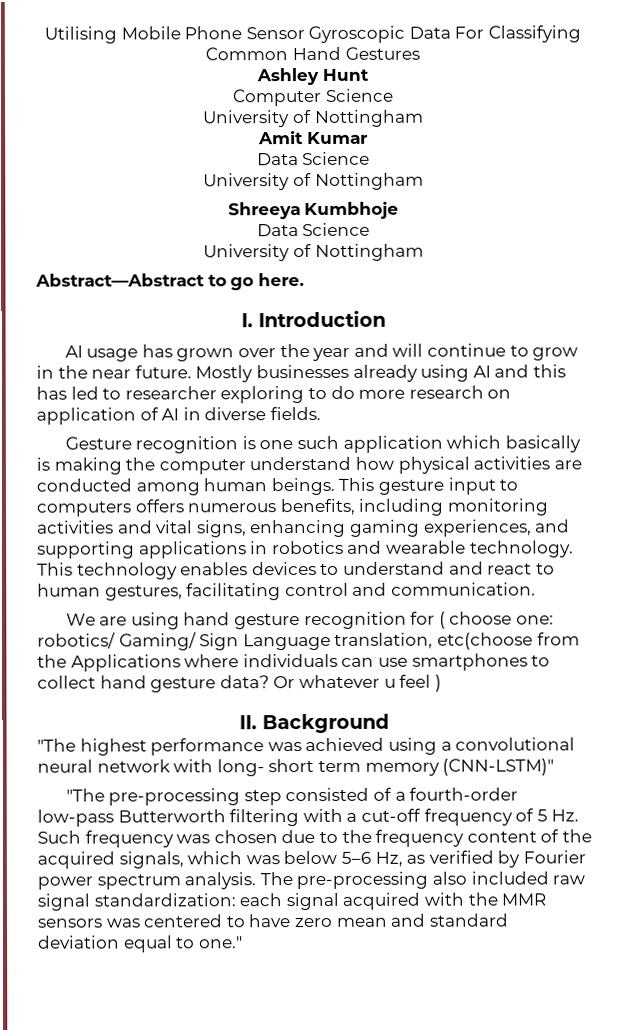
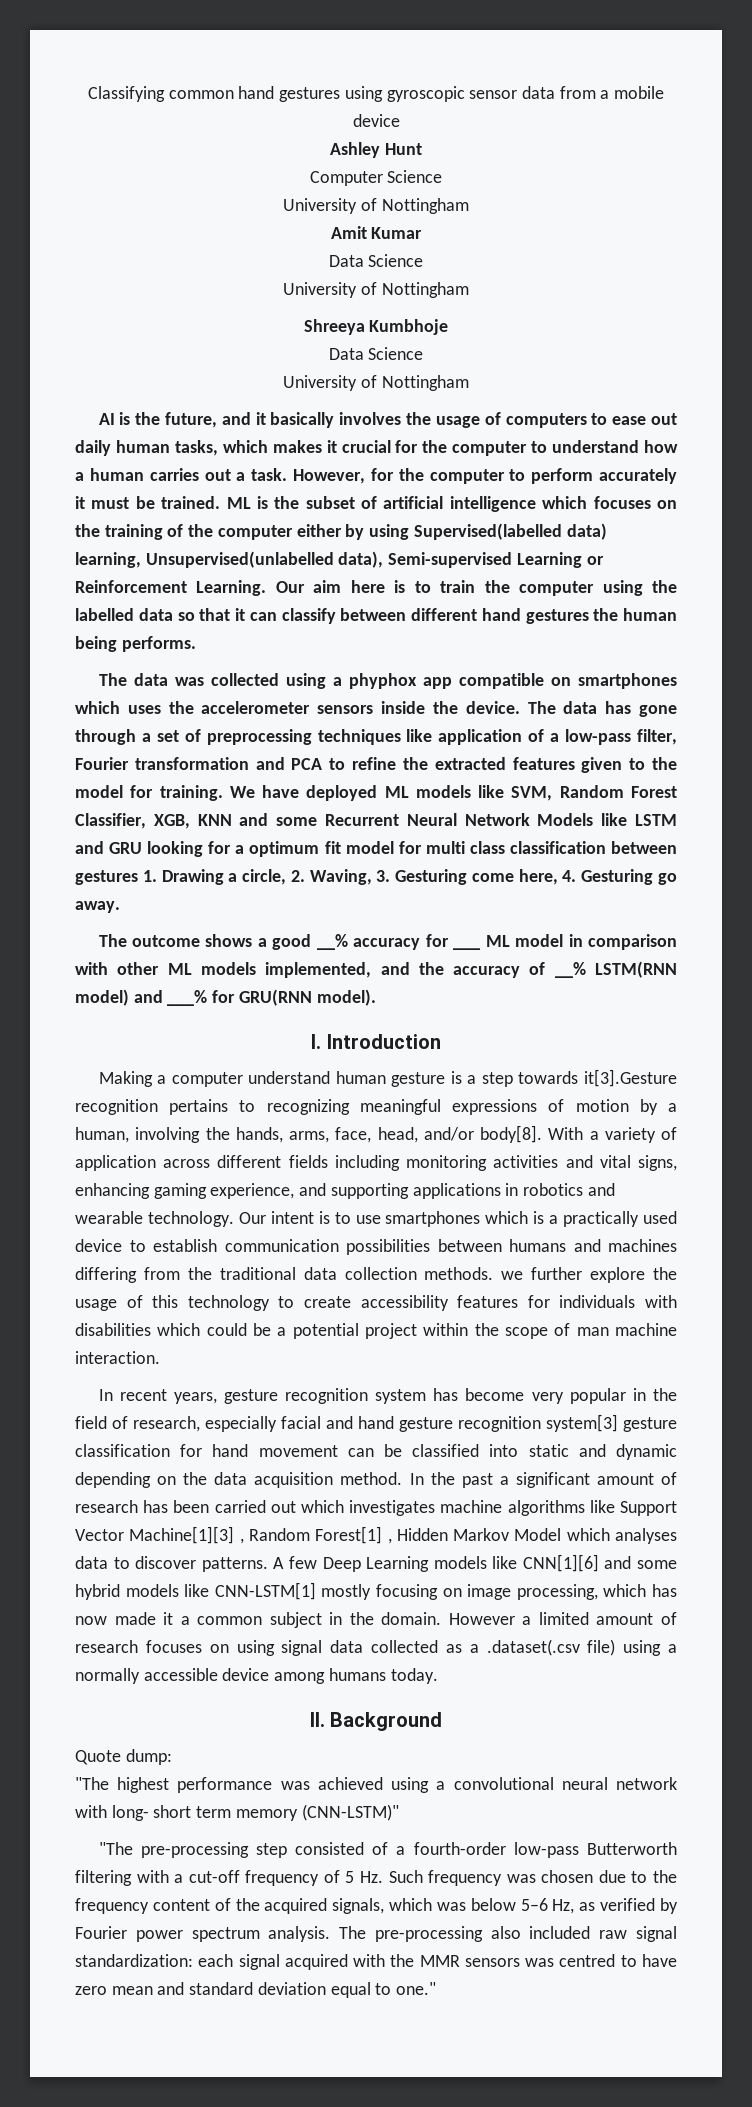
- Utilising Mobile Phone Sensor Gyroscopic Data For Classifying Common Hand Gestures
+ Classifying common hand gestures using gyroscopic sensor data from a mobile device
- Abstract—Abstract to go here.
+ AI is the future, and it basically involves the usage of computers to ease out daily human tasks, which makes it crucial for the computer to understand how a human carries out a task. However, for the computer to perform accurately it must be trained. ML is the subset of artificial intelligence which focuses on the training of the computer either by using Supervised(labelled data) learning, Unsupervised(unlabelled data), Semi-supervised Learning or Reinforcement Learning. Our aim here is to train the computer using the labelled data so that it can classify between different hand gestures the human being performs.
+ The data was collected using a phyphox app compatible on smartphones which uses the accelerometer sensors inside the device. The data has gone through a set of preprocessing techniques like application of a low-pass filter, Fourier transformation and PCA to refine the extracted features given to the model for training. We have deployed ML models like SVM, Random Forest Classifier, XGB, KNN and some Recurrent Neural Network Models like LSTM and GRU looking for a optimum fit model for multi class classification between gestures 1. Drawing a circle, 2. Waving, 3. Gesturing come here, 4. Gesturing go away.
+ The outcome shows a good __% accuracy for ___ ML model in comparison with other ML models implemented, and the accuracy of __% LSTM(RNN model) and ___% for GRU(RNN model).
  I. Introduction
- AI usage has grown over the year and will continue to grow in the near future. Mostly businesses already using AI and this has led to researcher exploring to do more research on application of AI in diverse fields.
- Gesture recognition is one such application which basically is making the computer understand how physical activities are conducted among human beings. This gesture input to computers offers numerous benefits, including monitoring activities and vital signs, enhancing gaming experiences, and supporting applications in robotics and wearable technology.
+ Making a computer understand human gesture is a step towards it[3].Gesture recognition pertains to recognizing meaningful expressions of motion by a human, involving the hands, arms, face, head, and/or body[8]. With a variety of application across different fields including monitoring activities and vital signs, enhancing gaming experience, and supporting applications in robotics and wearable technology.
- This technology enables devices to understand and react to human gestures, facilitating control and communication.
- We are using hand gesture recognition for ( choose one: robotics/ Gaming/ Sign Language translation, etc(choose from the Applications where individuals can use smartphones to collect hand gesture data? Or whatever u feel )
+ Our intent is to use smartphones which is a practically used device to establish communication possibilities between humans and machines differing from the traditional data collection methods. we further explore the usage of this technology to create accessibility features for individuals with disabilities which could be a potential project within the scope of man machine interaction.
+ In recent years, gesture recognition system has become very popular in the field of research, especially facial and hand gesture recognition system[3] gesture classification for hand movement can be classified into static and dynamic depending on the data acquisition method. In the past a significant amount of research has been carried out which investigates machine algorithms like Support Vector Machine[1][3] , Random Forest[1] , Hidden Markov Model which analyses data to discover patterns. A few Deep Learning models like CNN[1][6] and some hybrid models like CNN-LSTM[1] mostly focusing on image processing, which has now made it a common subject in the domain. However a limited amount of research focuses on using signal data collected as a .dataset(.csv file) using a normally accessible device among humans today.
+ Quote dump:
- The pre-processing also included raw signal standardization: each signal acquired with the MMR sensors was centered to have zero mean and standard deviation equal to one."
+ The pre-processing also included raw signal standardization: each signal acquired with the MMR sensors was centred to have zero mean and standard deviation equal to one."

